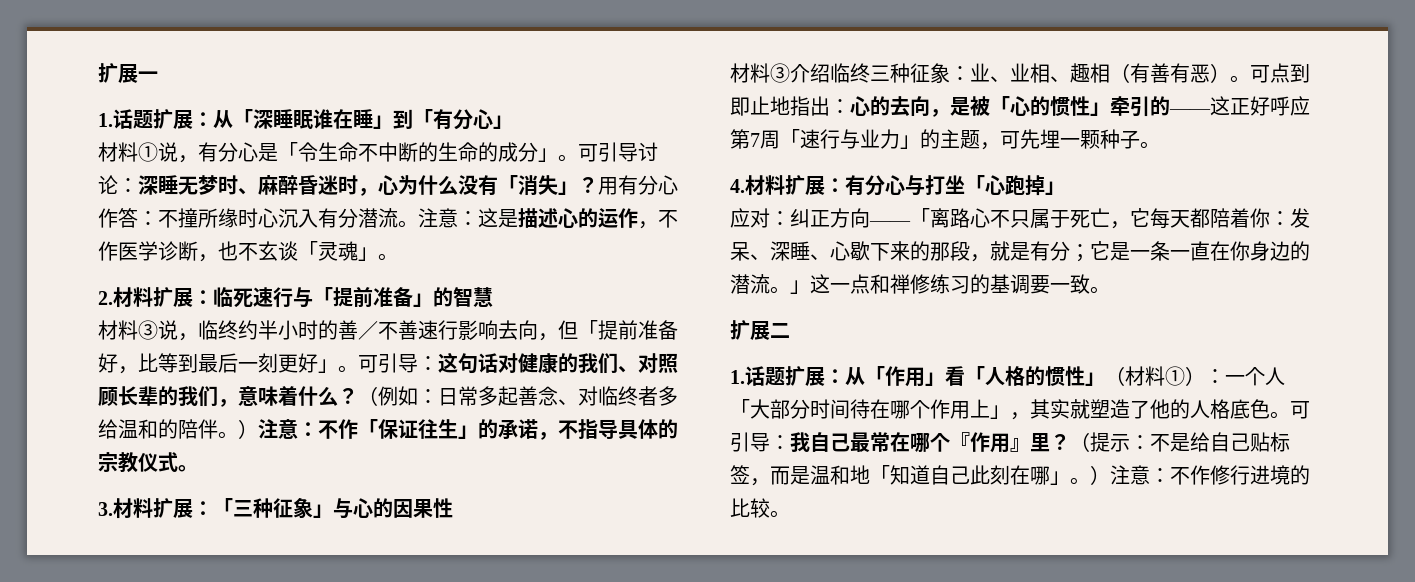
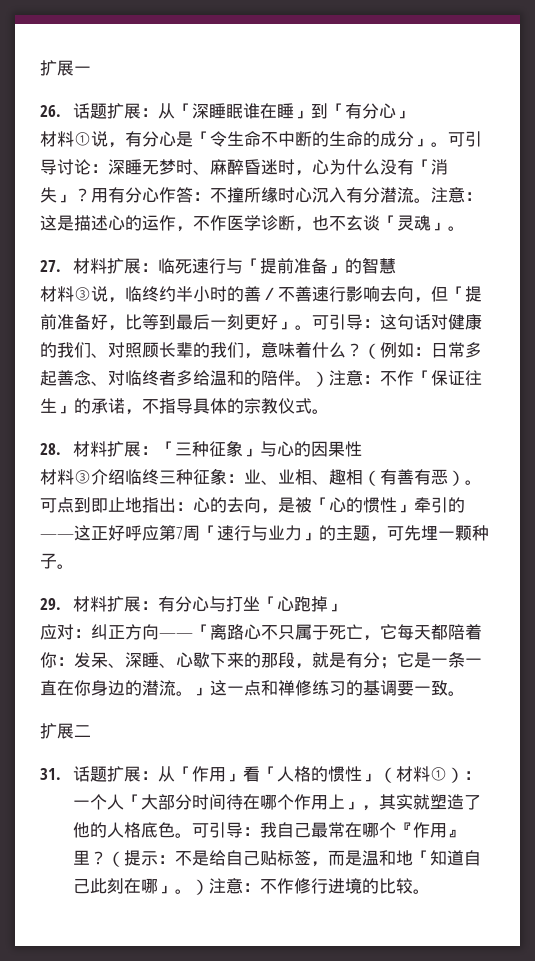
- 1.话题扩展：从「深睡眠谁在睡」到「有分心」
+ 26.话题扩展：从「深睡眠谁在睡」到「有分心」
- 2.材料扩展：临死速行与「提前准备」的智慧
+ 27.材料扩展：临死速行与「提前准备」的智慧
- 3.材料扩展：「三种征象」与心的因果性
+ 28.材料扩展：「三种征象」与心的因果性
- 4.材料扩展：有分心与打坐「心跑掉」
+ 29.材料扩展：有分心与打坐「心跑掉」
- 1.话题扩展：从「作用」看「人格的惯性」（材料①）：一个人「大部分时间待在哪个作用上」，其实就塑造了他的人格底色。
+ 31.话题扩展：从「作用」看「人格的惯性」（材料①）：一个人「大部分时间待在哪个作用上」，其实就塑造了他的人格底色。

